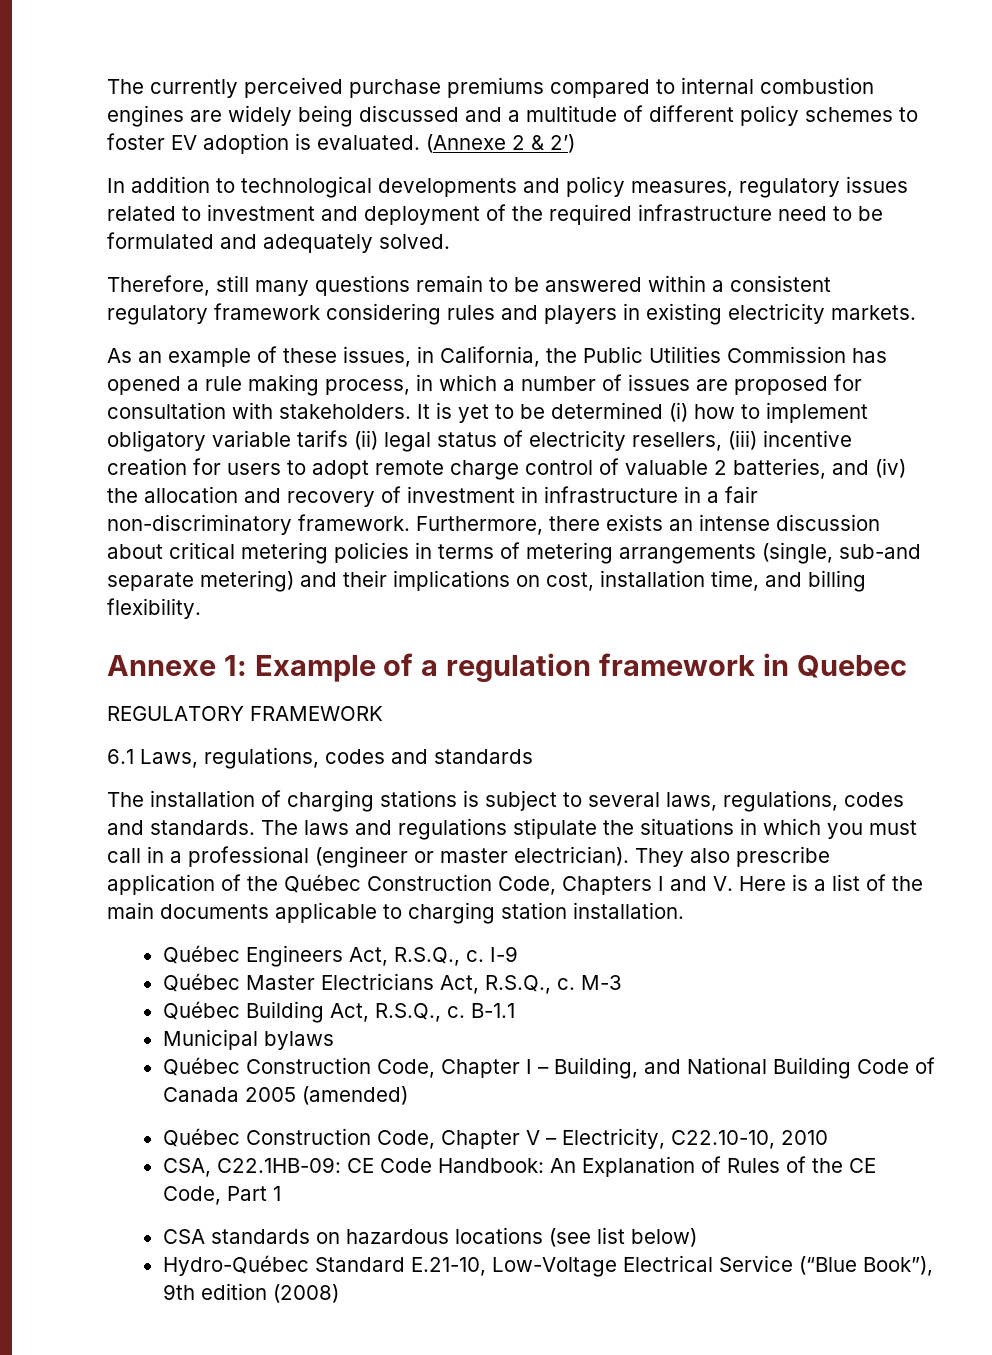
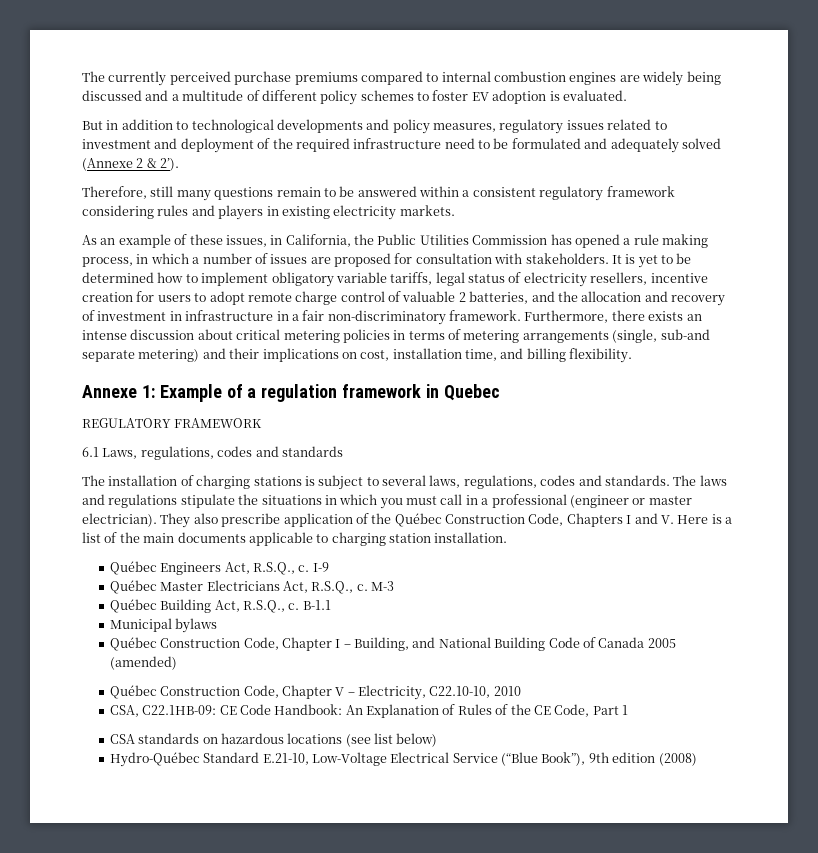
- The currently perceived purchase premiums compared to internal combustion engines are widely being discussed and a multitude of different policy schemes to foster EV adoption is evaluated. (Annexe 2 & 2’)
- In addition to technological developments and policy measures, regulatory issues related to investment and deployment of the required infrastructure need to be formulated and adequately solved.
+ The currently perceived purchase premiums compared to internal combustion engines are widely being discussed and a multitude of different policy schemes to foster EV adoption is evaluated.
+ But in addition to technological developments and policy measures, regulatory issues related to investment and deployment of the required infrastructure need to be formulated and adequately solved (Annexe 2 & 2’).
- It is yet to be determined (i) how to implement obligatory variable tarifs (ii) legal status of electricity resellers, (iii) incentive creation for users to adopt remote charge control of valuable 2 batteries, and (iv) the allocation and recovery of investment in infrastructure in a fair non-discriminatory framework.
+ It is yet to be determined how to implement obligatory variable tariffs, legal status of electricity resellers, incentive creation for users to adopt remote charge control of valuable 2 batteries, and the allocation and recovery of investment in infrastructure in a fair non-discriminatory framework.

